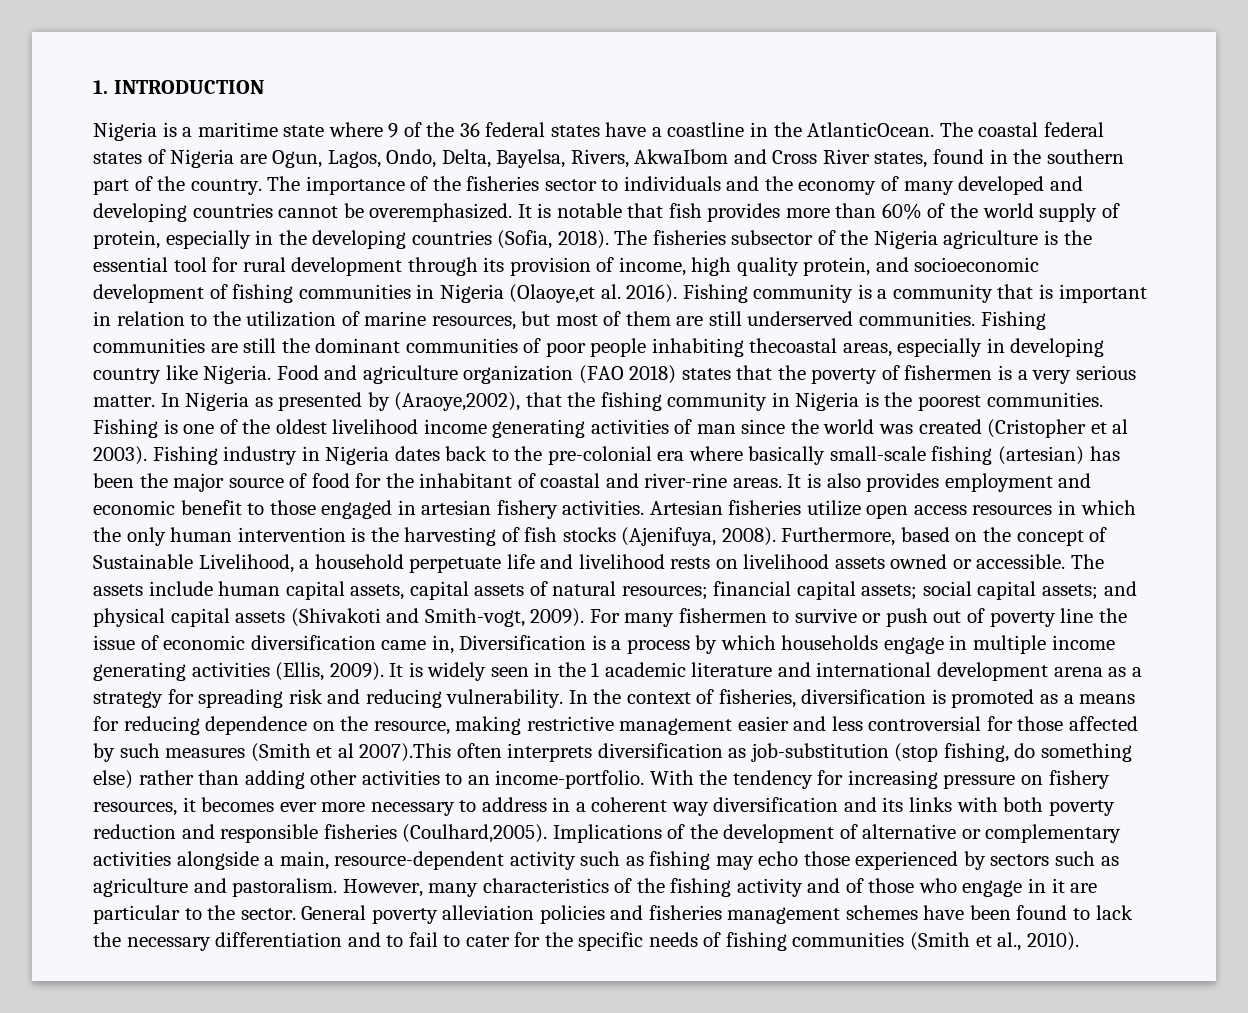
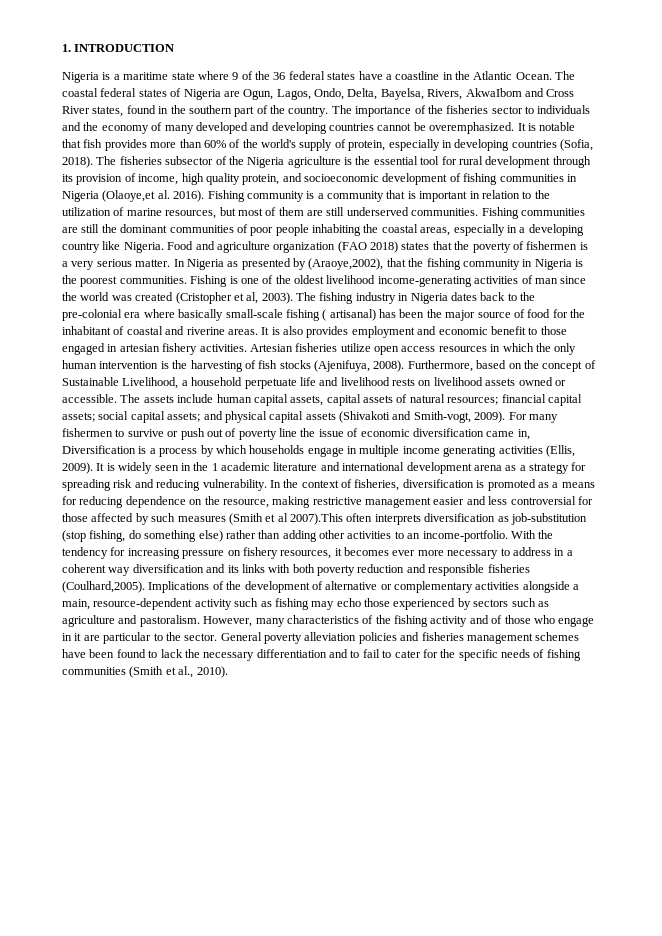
- Nigeria is a maritime state where 9 of the 36 federal states have a coastline in the AtlanticOcean.
+ Nigeria is a maritime state where 9 of the 36 federal states have a coastline in the Atlantic Ocean.
- It is notable that fish provides more than 60% of the world supply of protein, especially in the developing countries (Sofia, 2018).
+ It is notable that fish provides more than 60% of the world's supply of protein, especially in developing countries (Sofia, 2018).
- Fishing communities are still the dominant communities of poor people inhabiting thecoastal areas, especially in developing country like Nigeria.
+ Fishing communities are still the dominant communities of poor people inhabiting the coastal areas, especially in a developing country like Nigeria.
- Fishing is one of the oldest livelihood income generating activities of man since the world was created (Cristopher et al 2003). Fishing industry in Nigeria dates back to the pre-colonial era where basically small-scale fishing (artesian) has been the major source of food for the inhabitant of coastal and river-rine areas.
+ Fishing is one of the oldest livelihood income-generating activities of man since the world was created (Cristopher et al, 2003). The fishing industry in Nigeria dates back to the pre-colonial era where basically small-scale fishing ( artisanal) has been the major source of food for the inhabitant of coastal and riverine areas.

